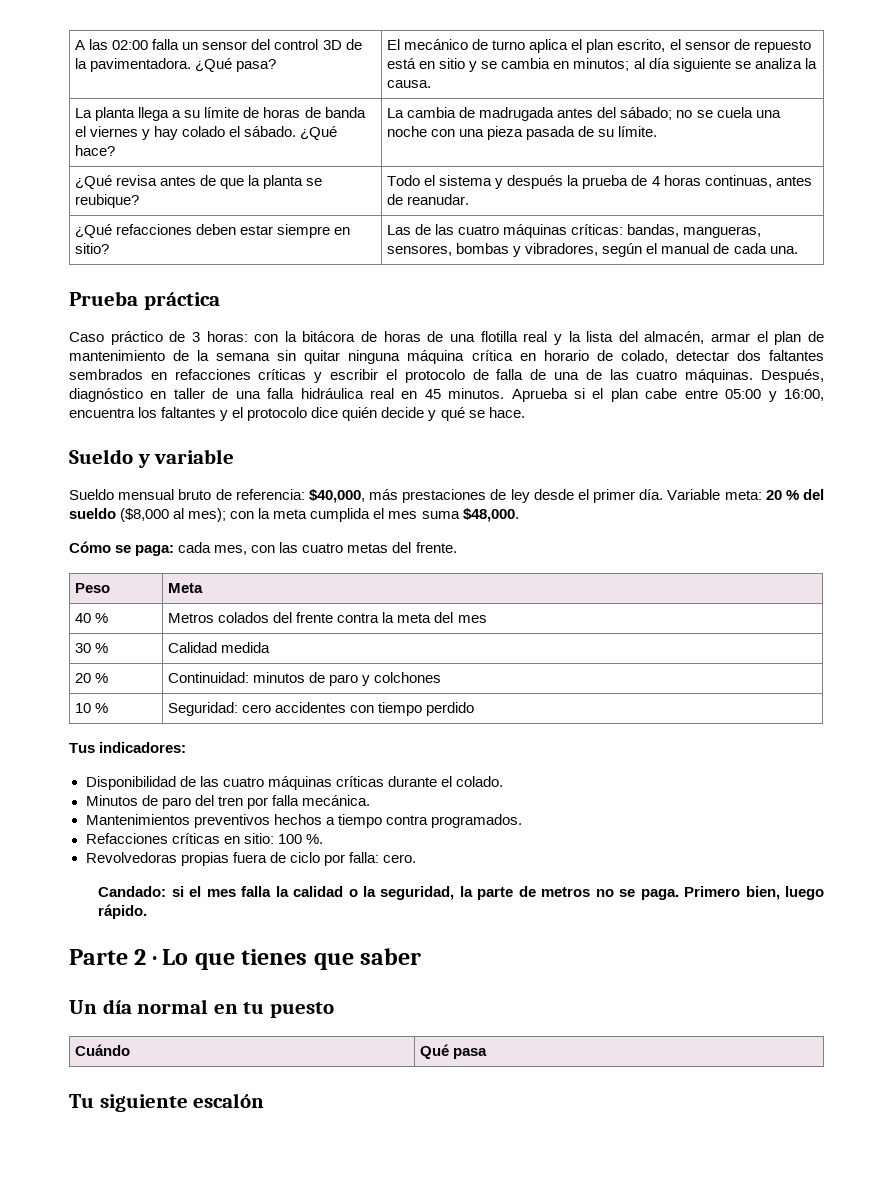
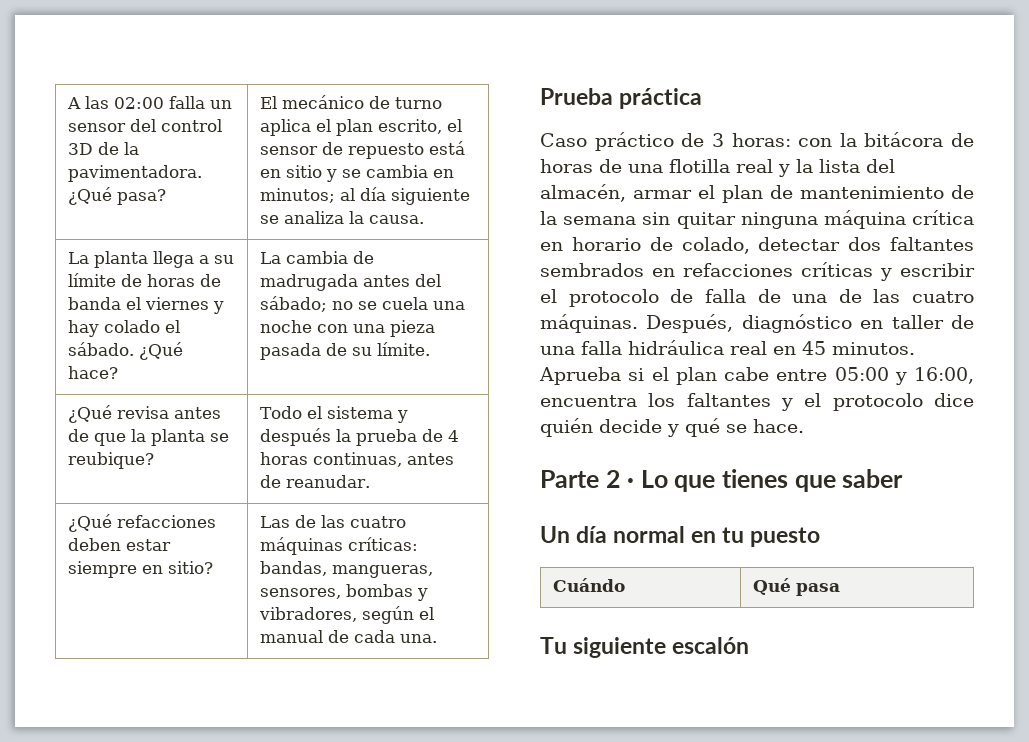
- Sueldo y variable
- Sueldo mensual bruto de referencia: $40,000, más prestaciones de ley desde el primer día. Variable meta: 20 % del sueldo ($8,000 al mes); con la meta cumplida el mes suma $48,000.
- Cómo se paga: cada mes, con las cuatro metas del frente.
- Peso | Meta
- 40 % | Metros colados del frente contra la meta del mes
- 30 % | Calidad medida
- 20 % | Continuidad: minutos de paro y colchones
- 10 % | Seguridad: cero accidentes con tiempo perdido
- Tus indicadores:
- Disponibilidad de las cuatro máquinas críticas durante el colado.
- Minutos de paro del tren por falla mecánica.
- Mantenimientos preventivos hechos a tiempo contra programados.
- Refacciones críticas en sitio: 100 %.
- Revolvedoras propias fuera de ciclo por falla: cero.
- Candado: si el mes falla la calidad o la seguridad, la parte de metros no se paga. Primero bien, luego rápido.

